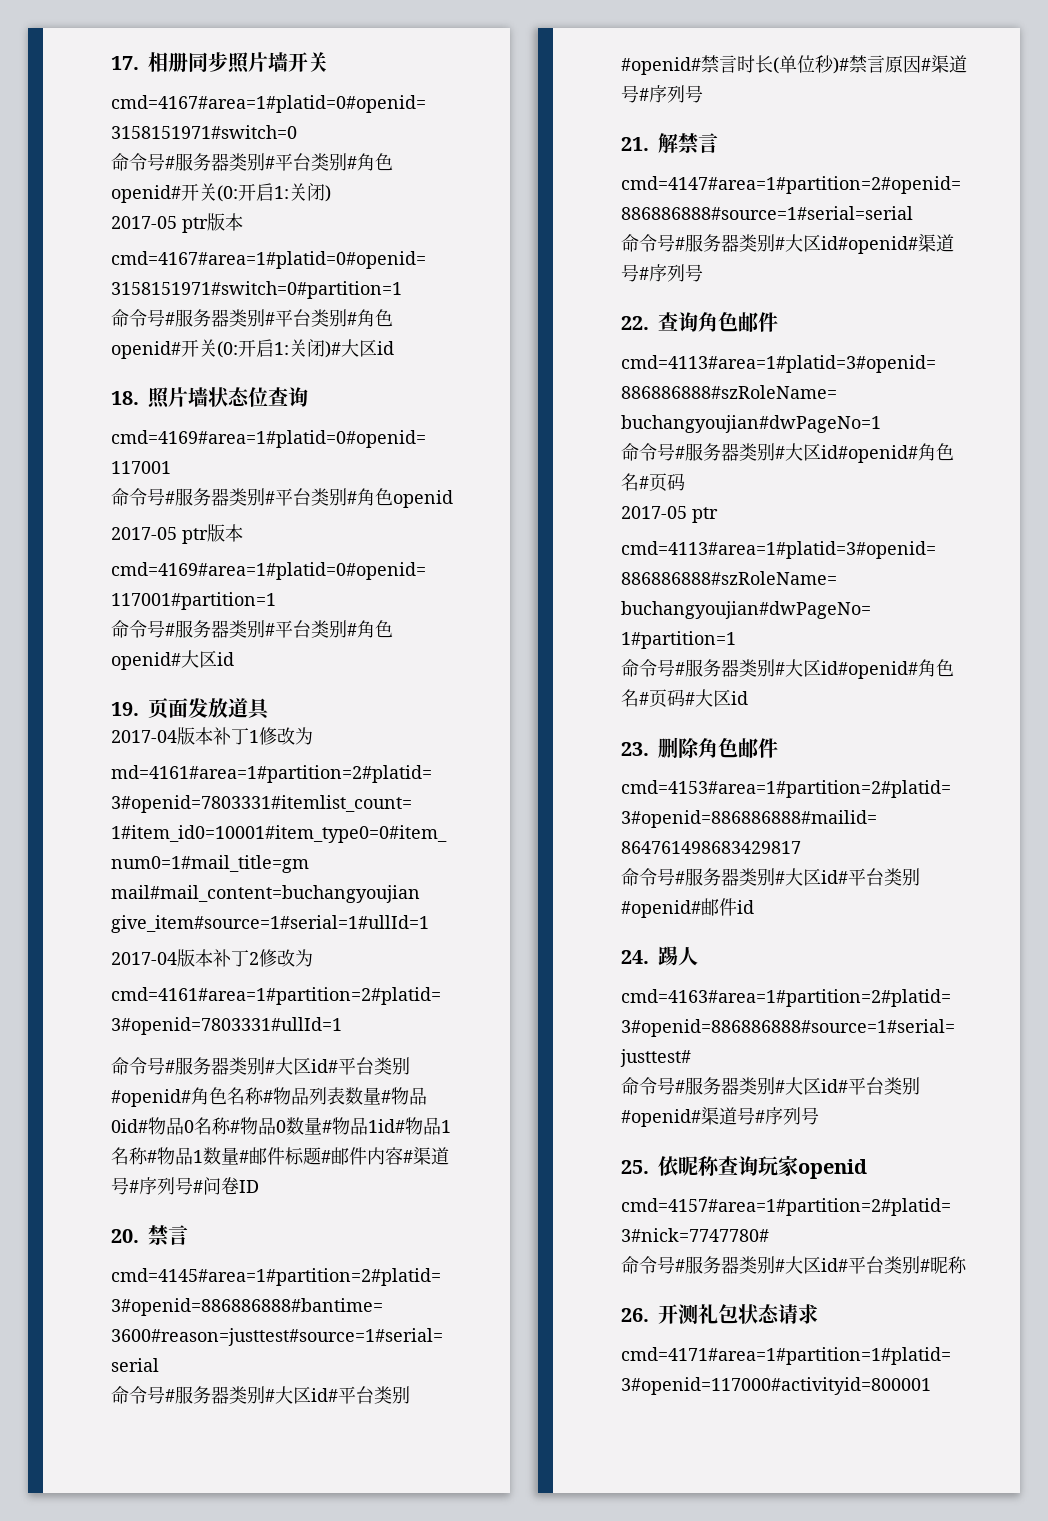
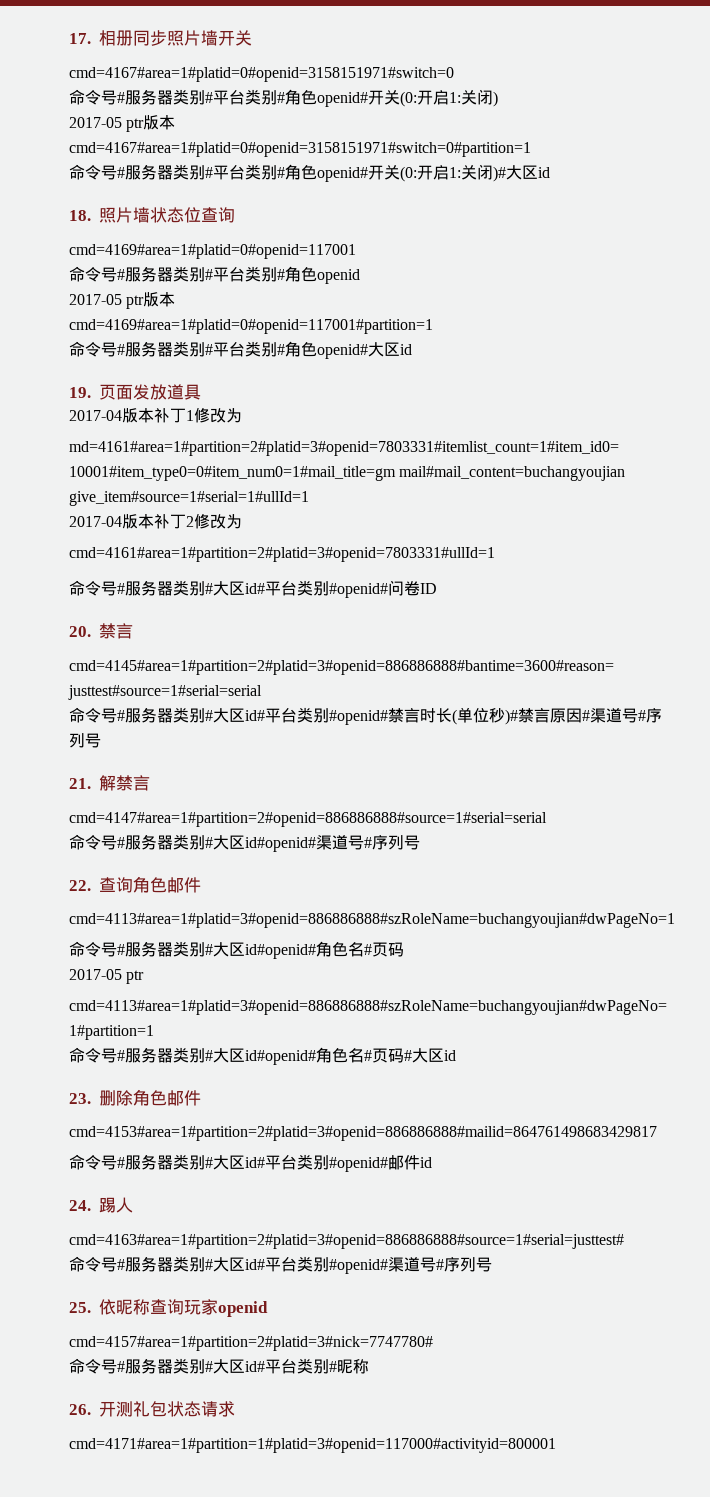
- 命令号#服务器类别#大区id#平台类别#openid#角色名称#物品列表数量#物品0id#物品0名称#物品0数量#物品1id#物品1名称#物品1数量#邮件标题#邮件内容#渠道号#序列号#问卷ID
+ 命令号#服务器类别#大区id#平台类别#openid#问卷ID

